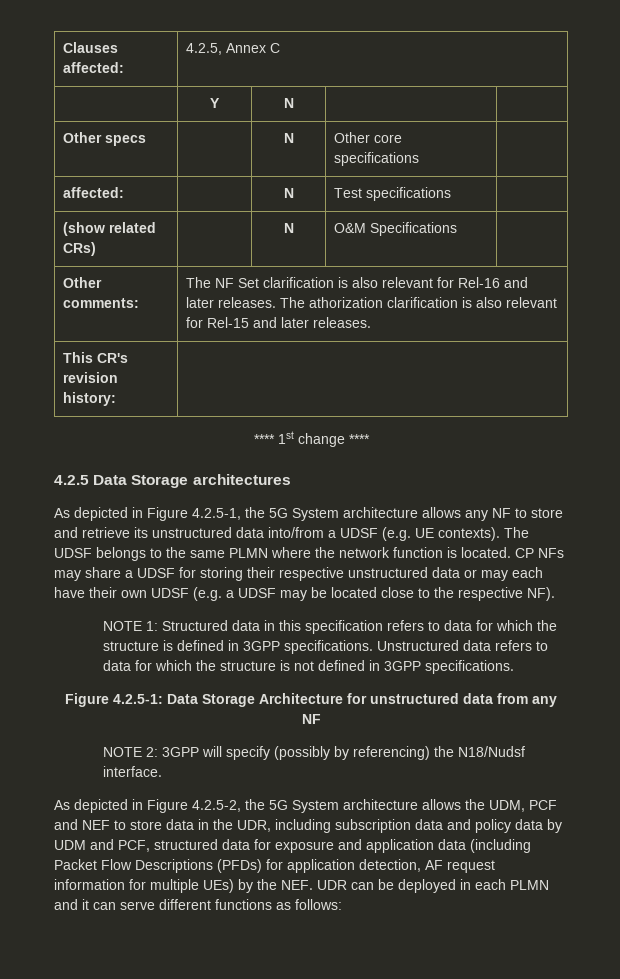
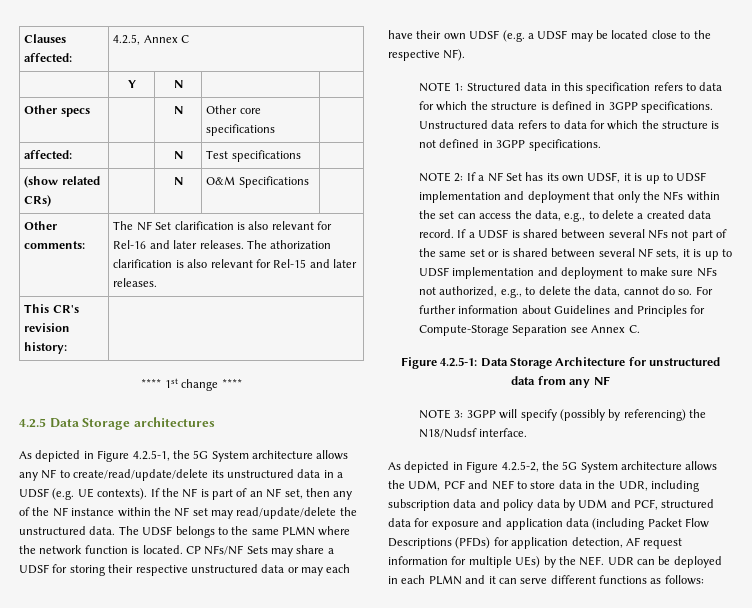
- As depicted in Figure 4.2.5-1, the 5G System architecture allows any NF to store and retrieve its unstructured data into/from a UDSF (e.g. UE contexts).
+ As depicted in Figure 4.2.5-1, the 5G System architecture allows any NF to create/read/update/delete its unstructured data in a UDSF (e.g. UE contexts).
+ If the NF is part of an NF set, then any of the NF instance within the NF set may read/update/delete the unstructured data.
- CP NFs may share a UDSF for storing their respective unstructured data or may each have their own UDSF (e.g. a UDSF may be located close to the respective NF).
+ CP NFs/NF Sets may share a UDSF for storing their respective unstructured data or may each have their own UDSF (e.g. a UDSF may be located close to the respective NF).
+ NOTE 2: If a NF Set has its own UDSF, it is up to UDSF implementation and deployment that only the NFs within the set can access the data, e.g., to delete a created data record. If a UDSF is shared between several NFs not part of the same set or is shared between several NF sets, it is up to UDSF implementation and deployment to make sure NFs not authorized, e.g., to delete the data, cannot do so. For further information about Guidelines and Principles for Compute-Storage Separation see Annex C.
- NOTE 2: 3GPP will specify (possibly by referencing) the N18/Nudsf interface.
+ NOTE 3: 3GPP will specify (possibly by referencing) the N18/Nudsf interface.

